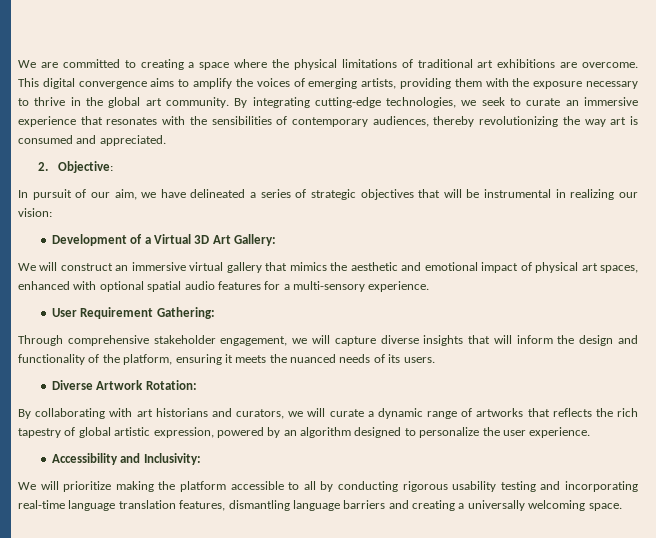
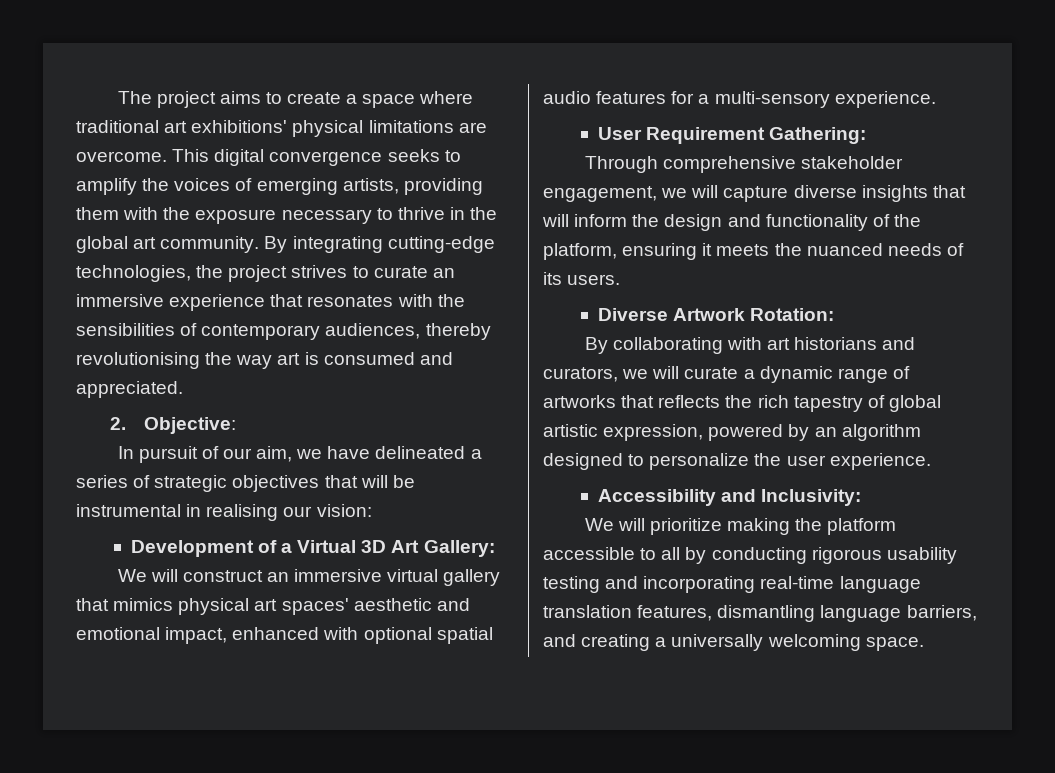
- We are committed to creating a space where the physical limitations of traditional art exhibitions are overcome.
+ The project aims to create a space where traditional art exhibitions' physical limitations are overcome.
- This digital convergence aims to amplify the voices of emerging artists, providing them with the exposure necessary to thrive in the global art community.
+ This digital convergence seeks to amplify the voices of emerging artists, providing them with the exposure necessary to thrive in the global art community.
- By integrating cutting-edge technologies, we seek to curate an immersive experience that resonates with the sensibilities of contemporary audiences, thereby revolutionizing the way art is consumed and appreciated.
+ By integrating cutting-edge technologies, the project strives to curate an immersive experience that resonates with the sensibilities of contemporary audiences, thereby revolutionising the way art is consumed and appreciated.
- In pursuit of our aim, we have delineated a series of strategic objectives that will be instrumental in realizing our vision:
+ In pursuit of our aim, we have delineated a series of strategic objectives that will be instrumental in realising our vision:
- We will construct an immersive virtual gallery that mimics the aesthetic and emotional impact of physical art spaces, enhanced with optional spatial audio features for a multi-sensory experience.
+ We will construct an immersive virtual gallery that mimics physical art spaces' aesthetic and emotional impact, enhanced with optional spatial audio features for a multi-sensory experience.
- We will prioritize making the platform accessible to all by conducting rigorous usability testing and incorporating real-time language translation features, dismantling language barriers and creating a universally welcoming space.
+ We will prioritize making the platform accessible to all by conducting rigorous usability testing and incorporating real-time language translation features, dismantling language barriers, and creating a universally welcoming space.

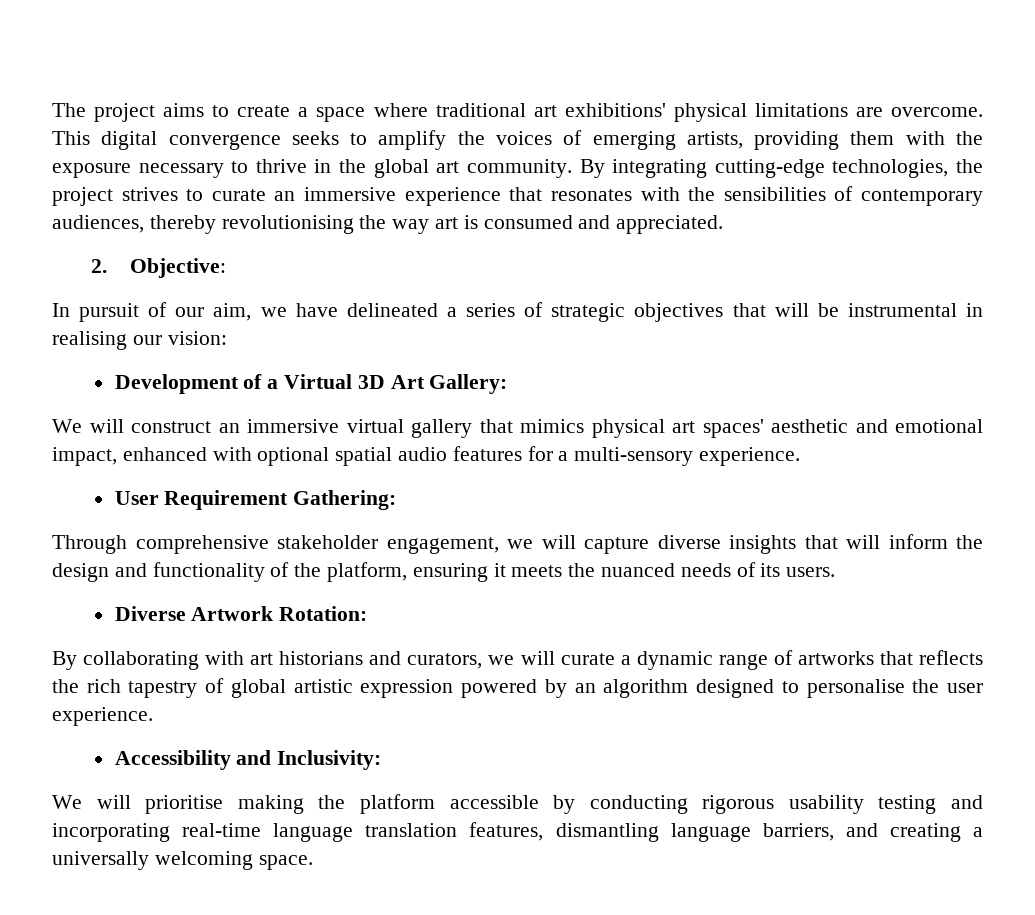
- By collaborating with art historians and curators, we will curate a dynamic range of artworks that reflects the rich tapestry of global artistic expression, powered by an algorithm designed to personalize the user experience.
+ By collaborating with art historians and curators, we will curate a dynamic range of artworks that reflects the rich tapestry of global artistic expression powered by an algorithm designed to personalise the user experience.
- We will prioritize making the platform accessible to all by conducting rigorous usability testing and incorporating real-time language translation features, dismantling language barriers, and creating a universally welcoming space.
+ We will prioritise making the platform accessible by conducting rigorous usability testing and incorporating real-time language translation features, dismantling language barriers, and creating a universally welcoming space.

